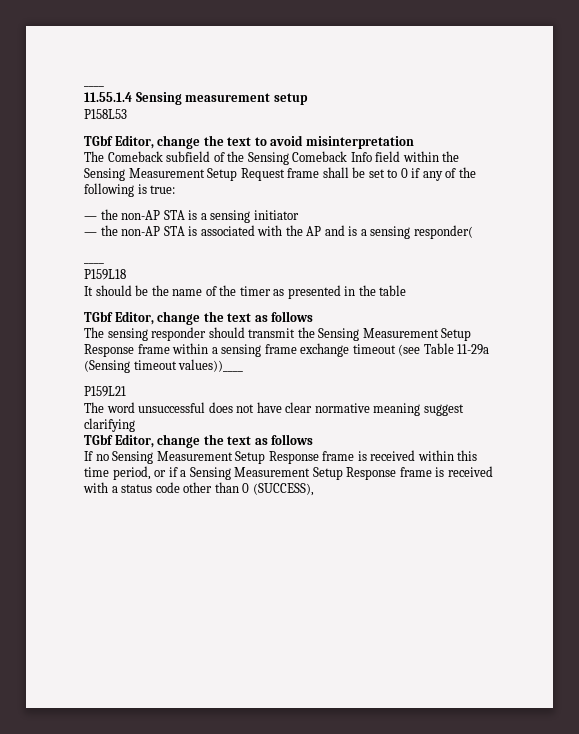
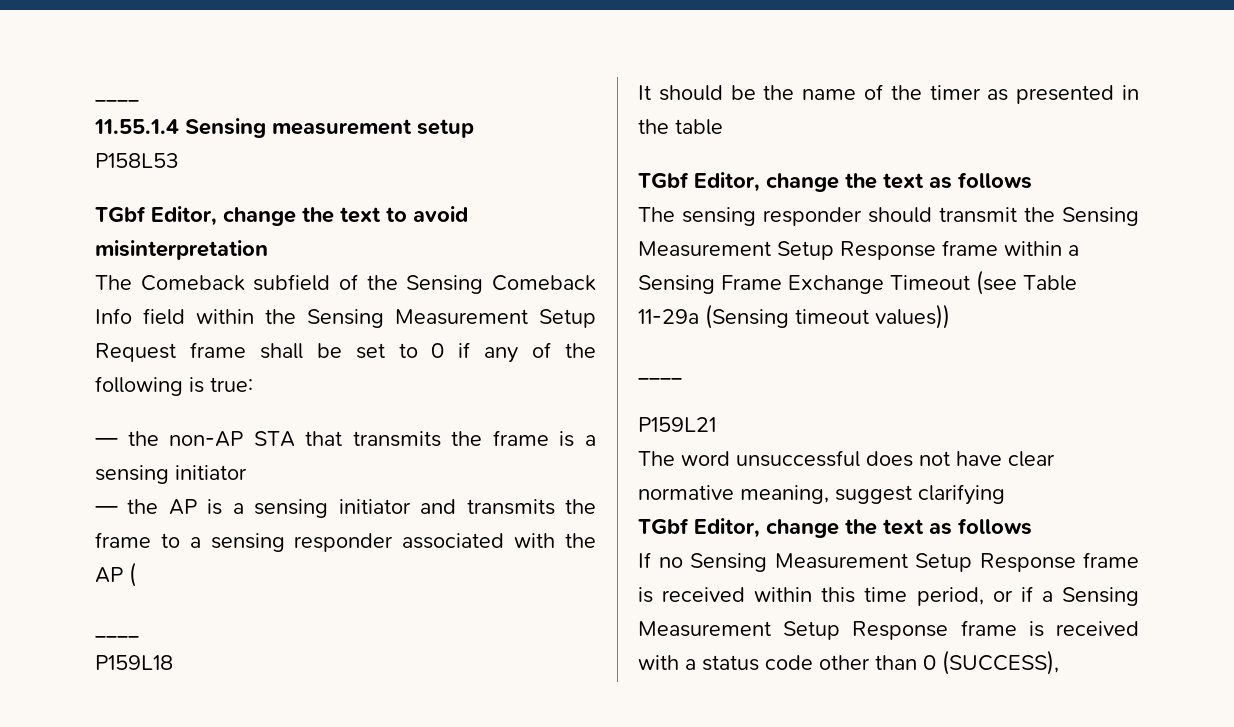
- — the non-AP STA is a sensing initiator
+ — the non-AP STA that transmits the frame is a sensing initiator
- — the non-AP STA is associated with the AP and is a sensing responder(
+ — the AP is a sensing initiator and transmits the frame to a sensing responder associated with the AP (
- The sensing responder should transmit the Sensing Measurement Setup Response frame within a sensing frame exchange timeout (see Table 11-29a (Sensing timeout values))____
+ The sensing responder should transmit the Sensing Measurement Setup Response frame within a Sensing Frame Exchange Timeout (see Table 11-29a (Sensing timeout values))
+ ____
- The word unsuccessful does not have clear normative meaning suggest clarifying
+ The word unsuccessful does not have clear normative meaning, suggest clarifying

